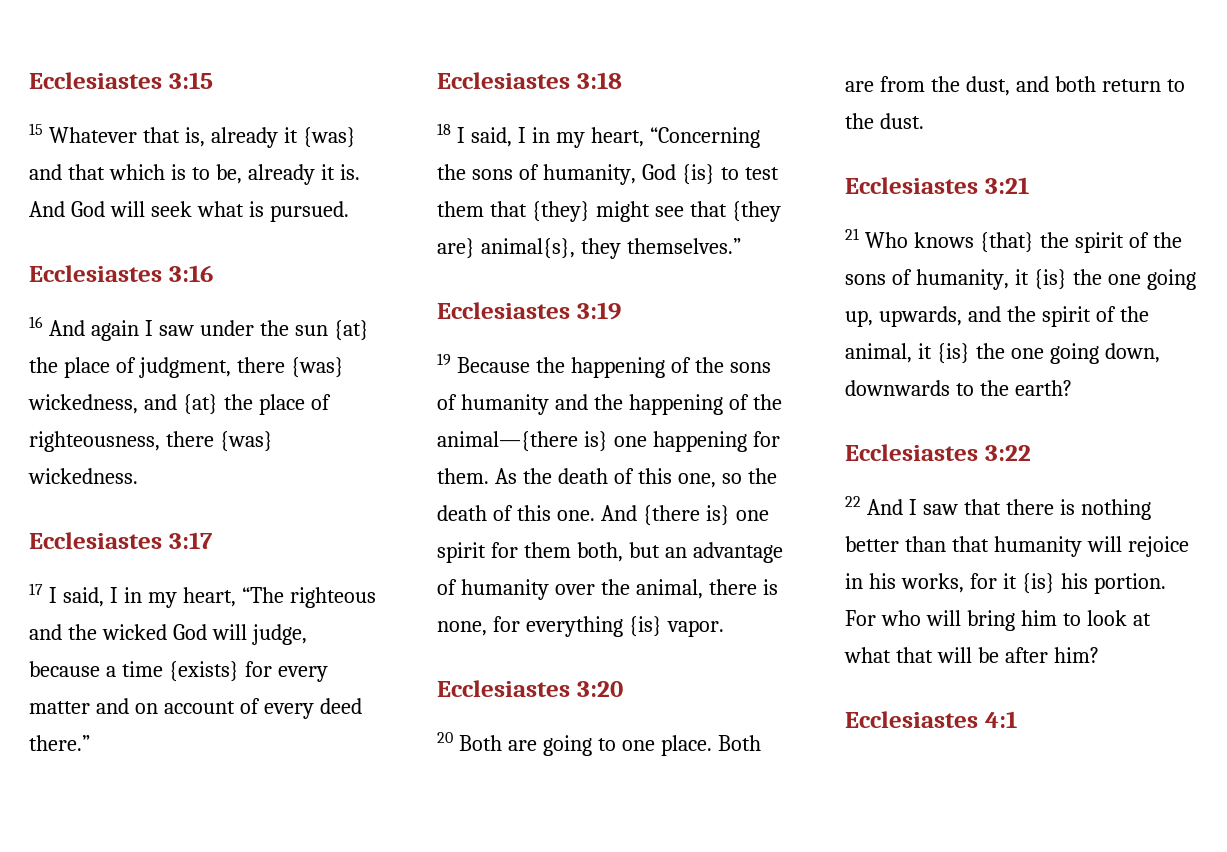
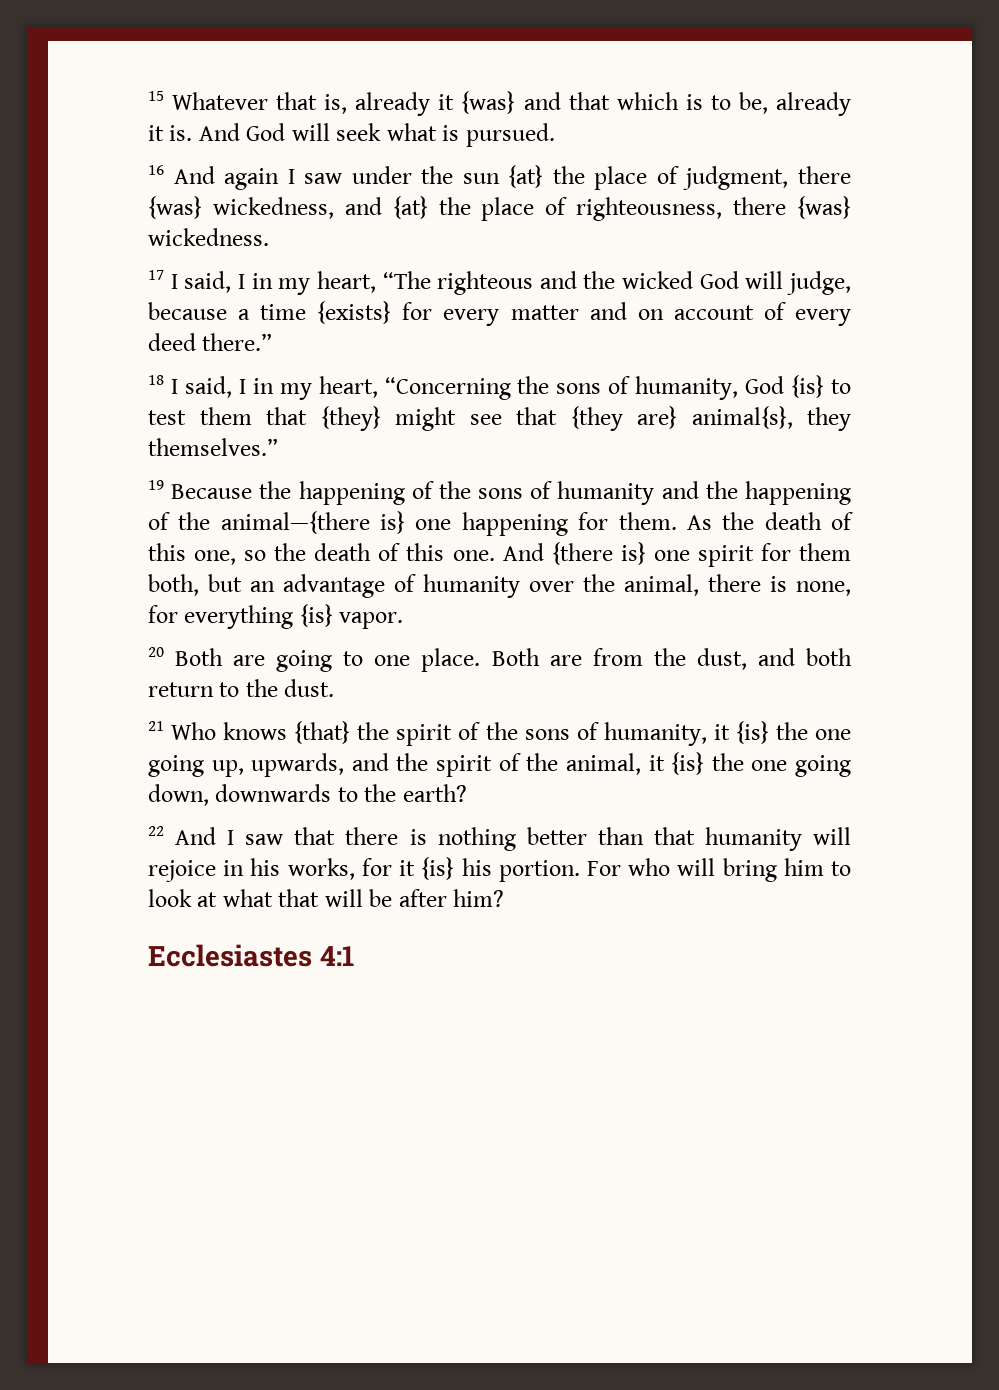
- Ecclesiastes 3:15
- Ecclesiastes 3:16
- Ecclesiastes 3:17
- Ecclesiastes 3:18
- Ecclesiastes 3:19
- Ecclesiastes 3:20
- Ecclesiastes 3:21
- Ecclesiastes 3:22

